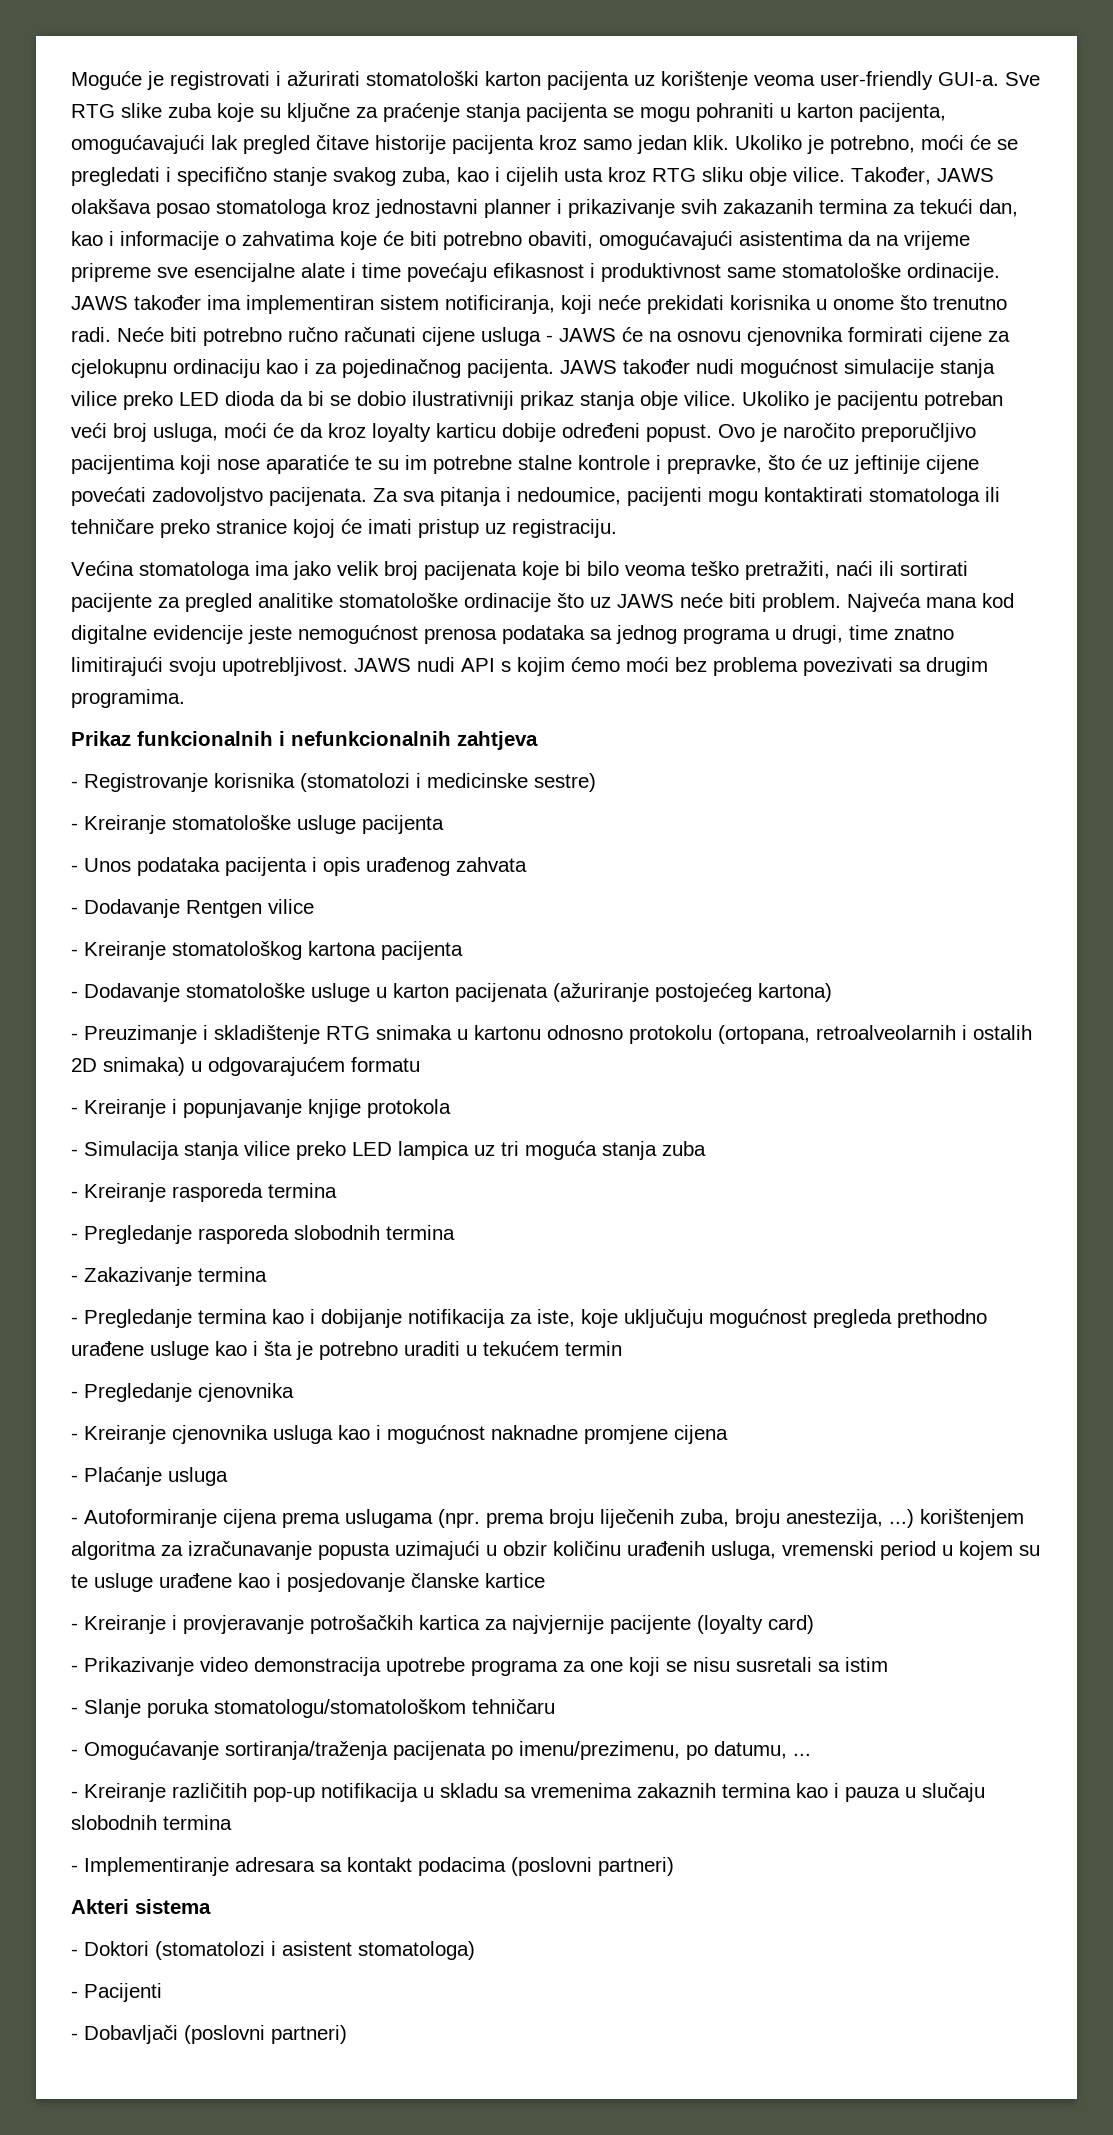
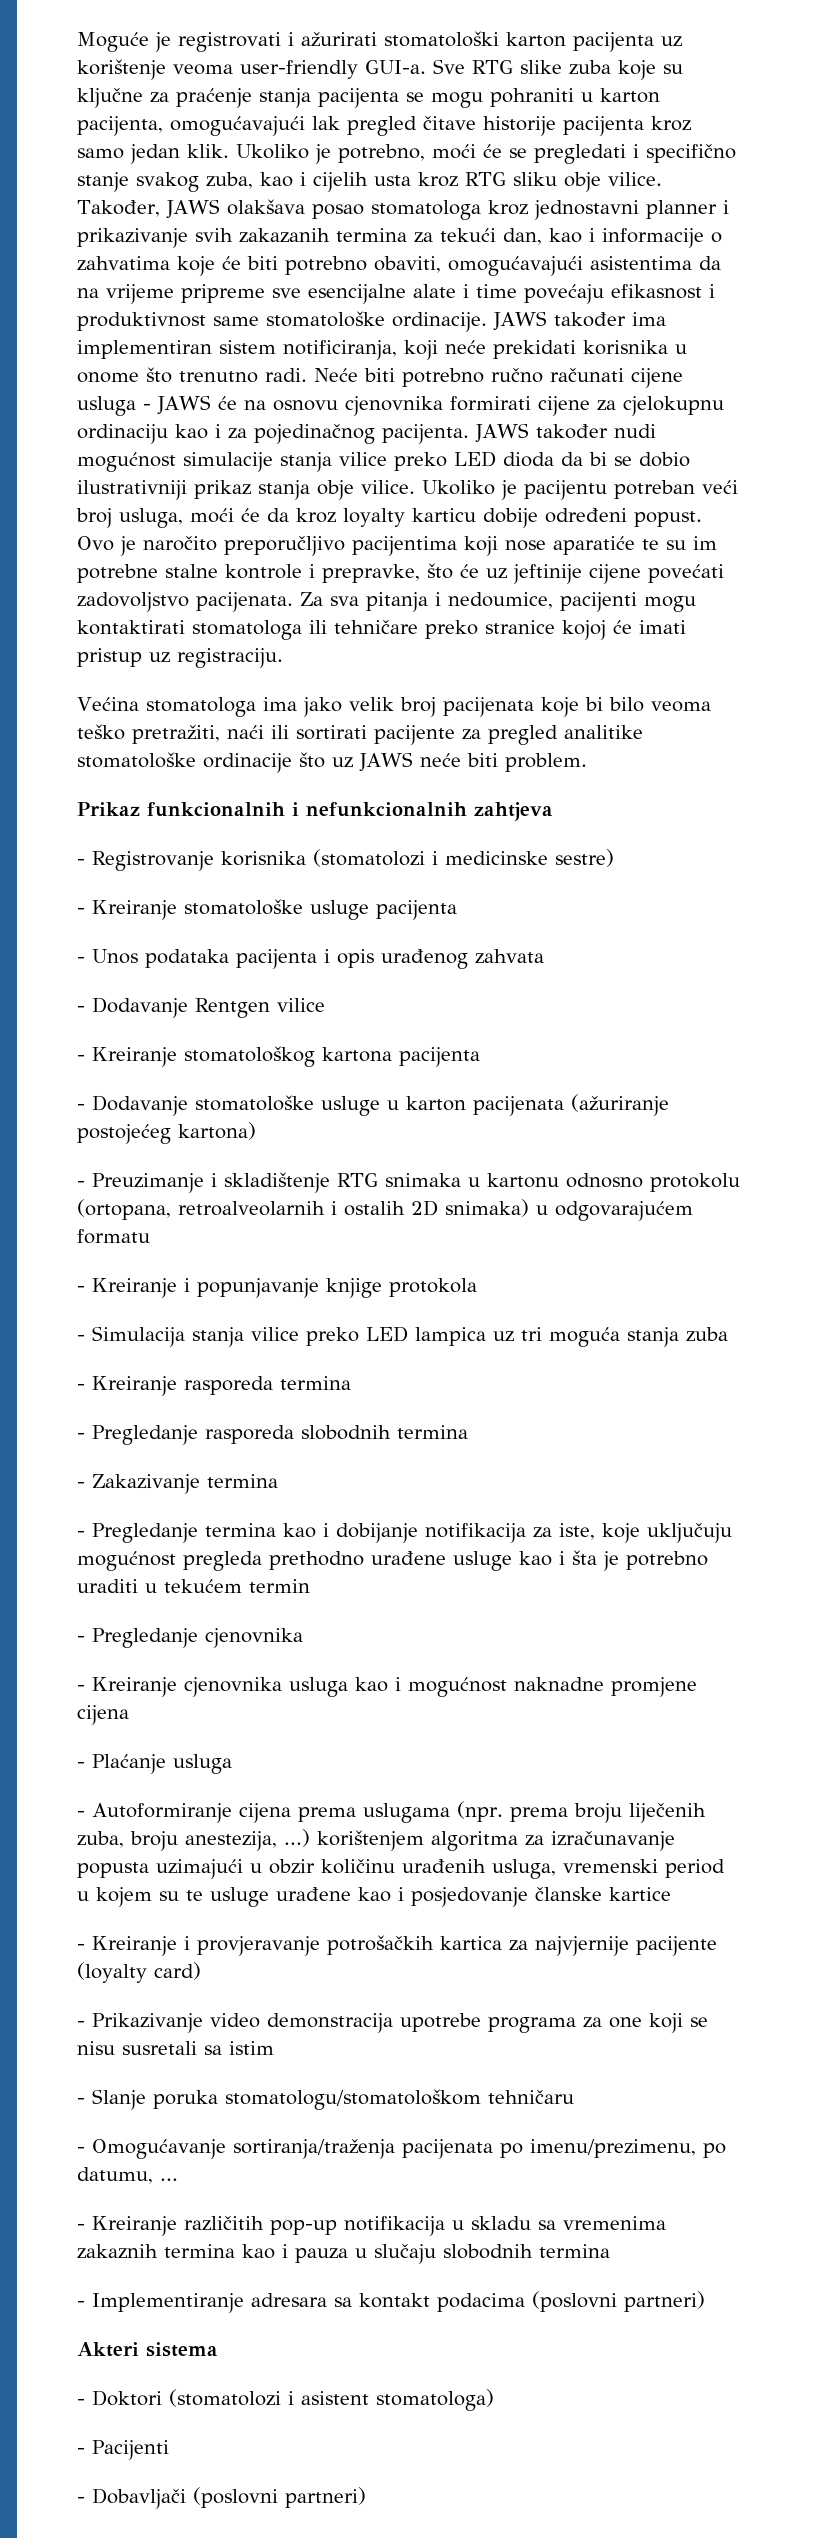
- Najveća mana kod digitalne evidencije jeste nemogućnost prenosa podataka sa jednog programa u drugi, time znatno limitirajući svoju upotrebljivost. JAWS nudi API s kojim ćemo moći bez problema povezivati sa drugim programima.

